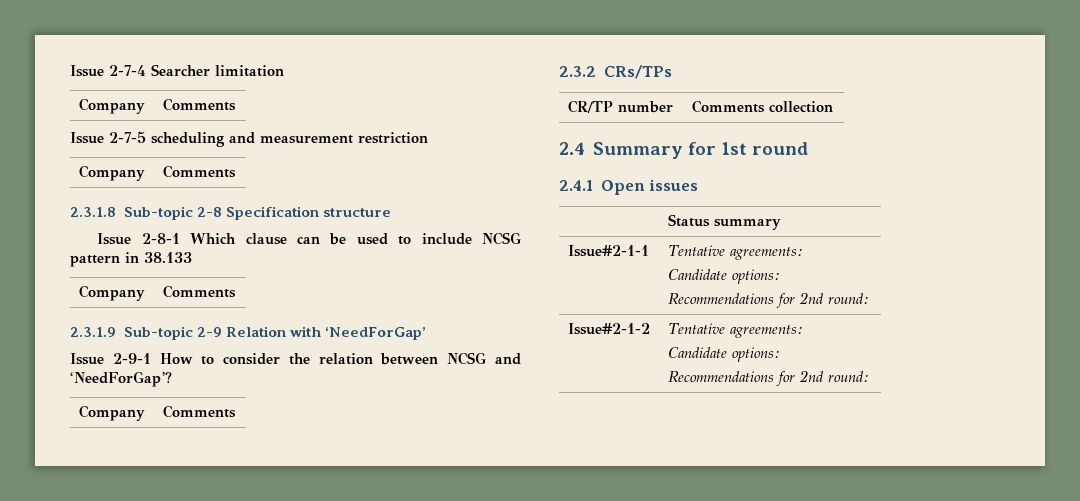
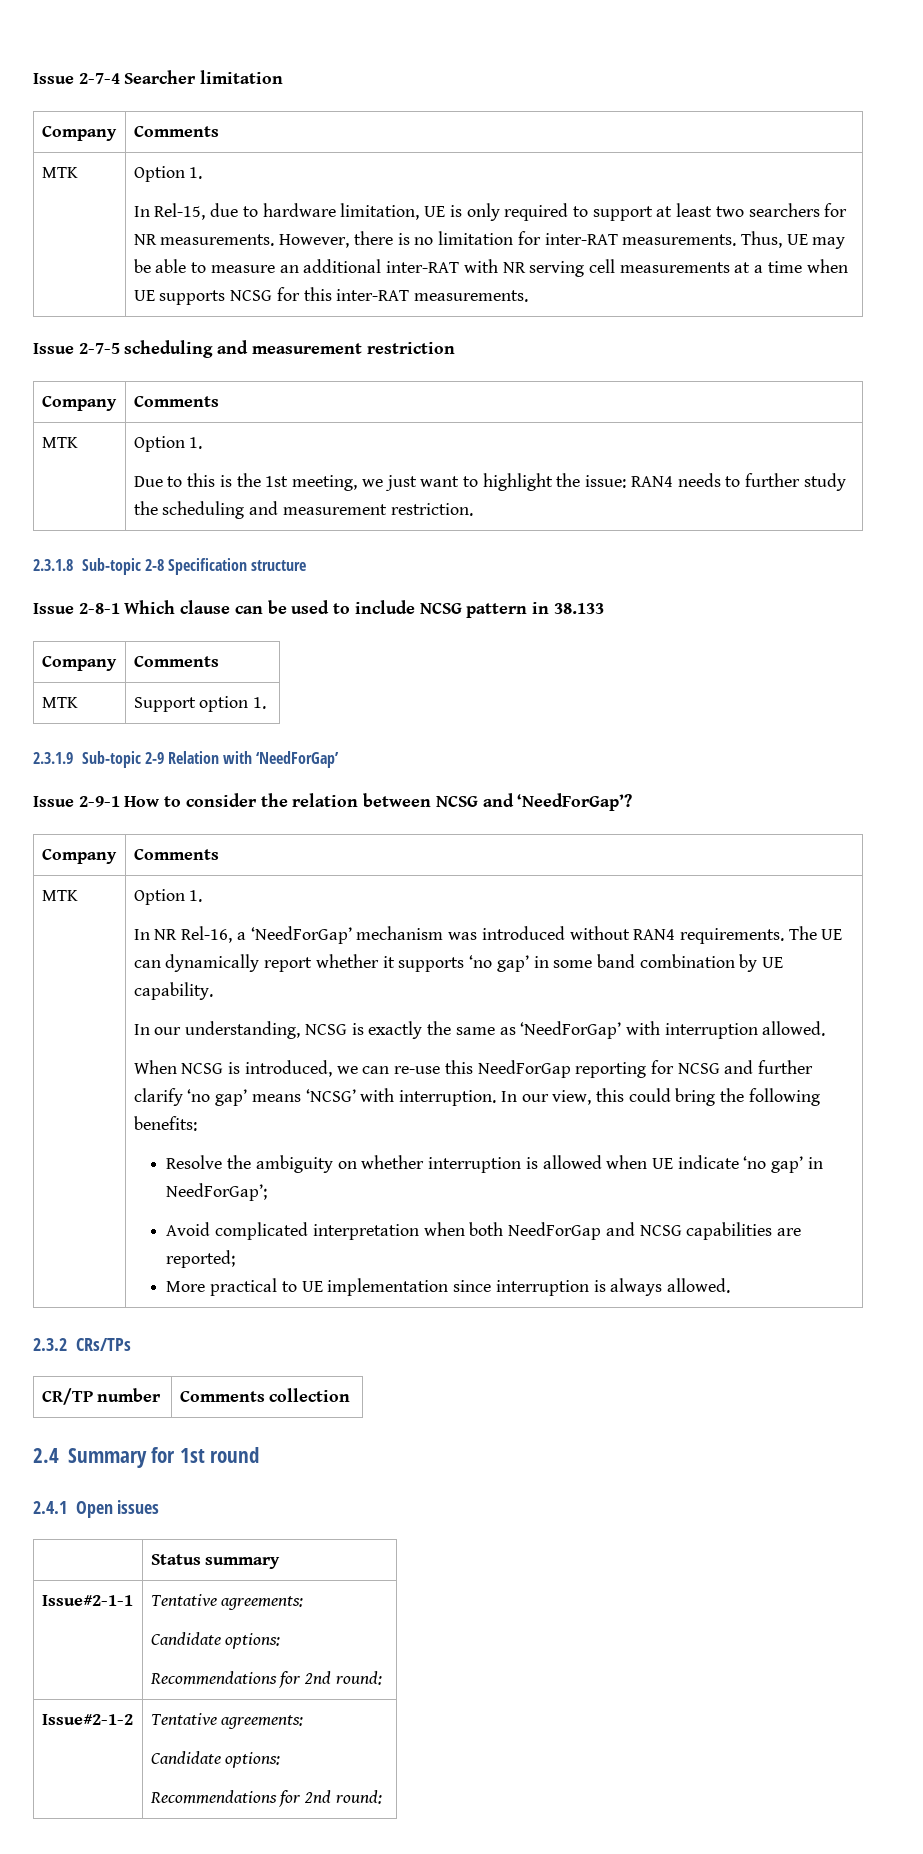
  Issue 2-7-4 Searcher limitation
  Company | Comments
+ MTK | Option 1.
+ In Rel-15, due to hardware limitation, UE is only required to support at least two searchers for NR measurements. However, there is no limitation for inter-RAT measurements. Thus, UE may be able to measure an additional inter-RAT with NR serving cell measurements at a time when UE supports NCSG for this inter-RAT measurements.
  Issue 2-7-5 scheduling and measurement restriction
  Company | Comments
+ MTK | Option 1.
+ Due to this is the 1st meeting, we just want to highlight the issue: RAN4 needs to further study the scheduling and measurement restriction.
+ MTK | Support option 1.
  Issue 2-9-1 How to consider the relation between NCSG and ‘NeedForGap’?
  Company | Comments
+ MTK | Option 1.
+ In NR Rel-16, a ‘NeedForGap’ mechanism was introduced without RAN4 requirements. The UE can dynamically report whether it supports ‘no gap’ in some band combination by UE capability.
+ In our understanding, NCSG is exactly the same as ‘NeedForGap’ with interruption allowed.
+ When NCSG is introduced, we can re-use this NeedForGap reporting for NCSG and further clarify ‘no gap’ means ‘NCSG’ with interruption. In our view, this could bring the following benefits:
+ Resolve the ambiguity on whether interruption is allowed when UE indicate ‘no gap’ in NeedForGap’;
+ Avoid complicated interpretation when both NeedForGap and NCSG capabilities are reported;
+ More practical to UE implementation since interruption is always allowed.

